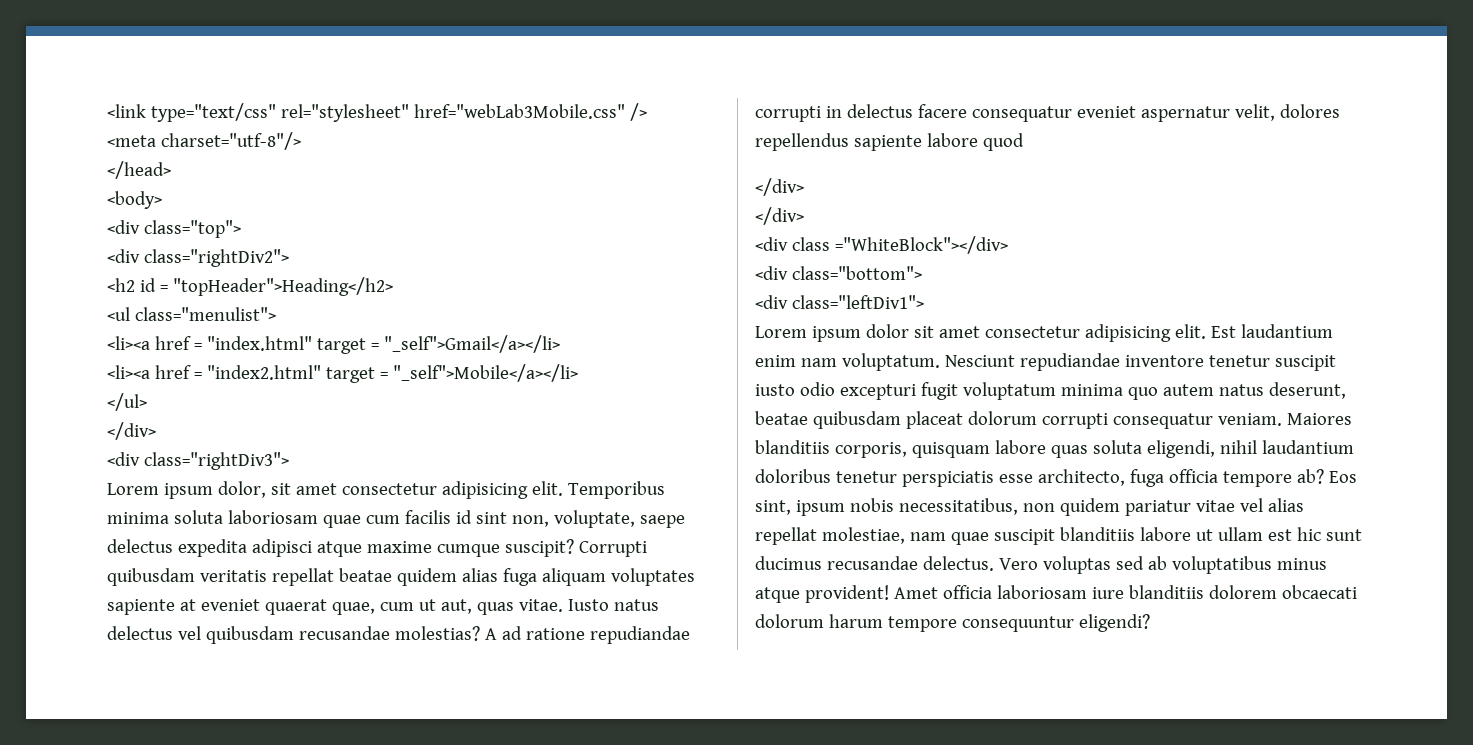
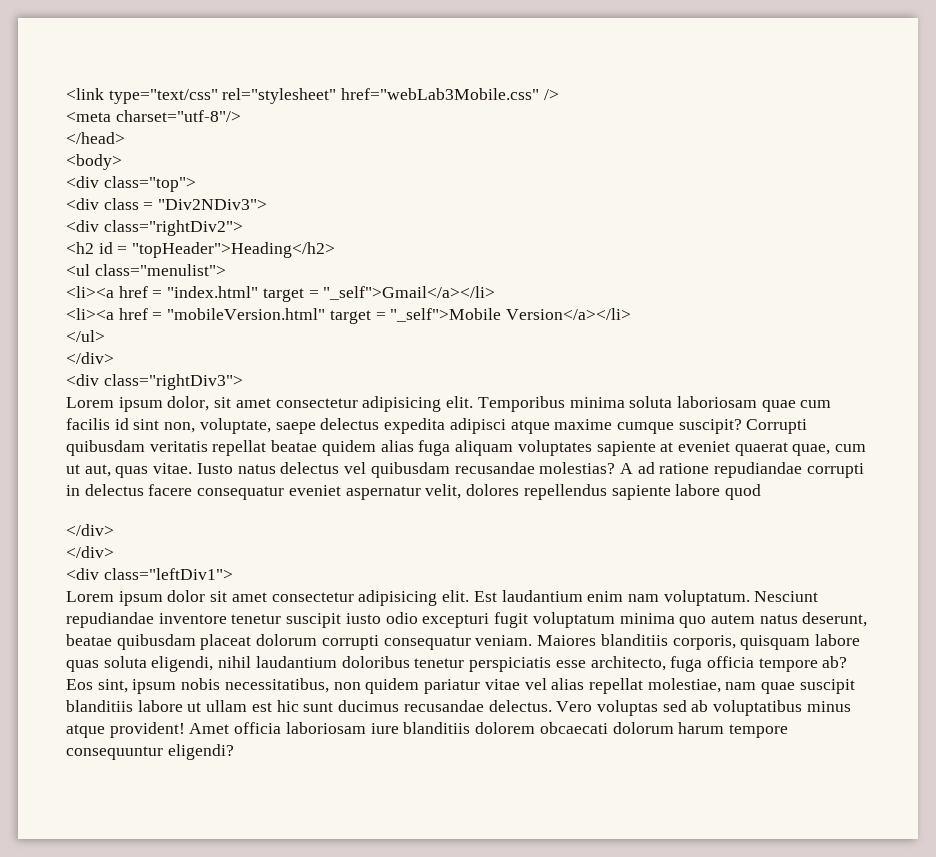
+ <div class = "Div2NDiv3">
- <li><a href = "index2.html" target = "_self">Mobile</a></li>
+ <li><a href = "mobileVersion.html" target = "_self">Mobile Version</a></li>
- <div class ="WhiteBlock"></div>
- <div class="bottom">

